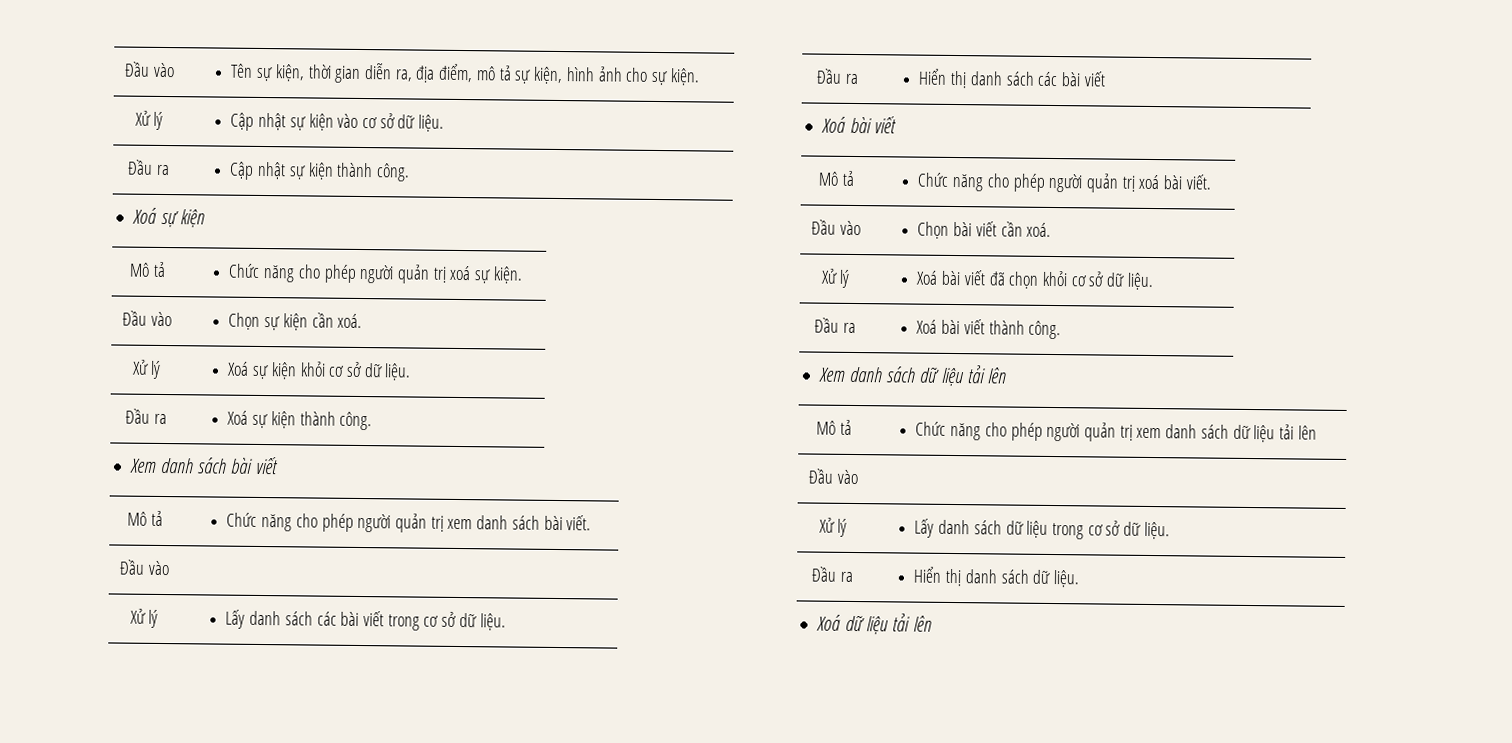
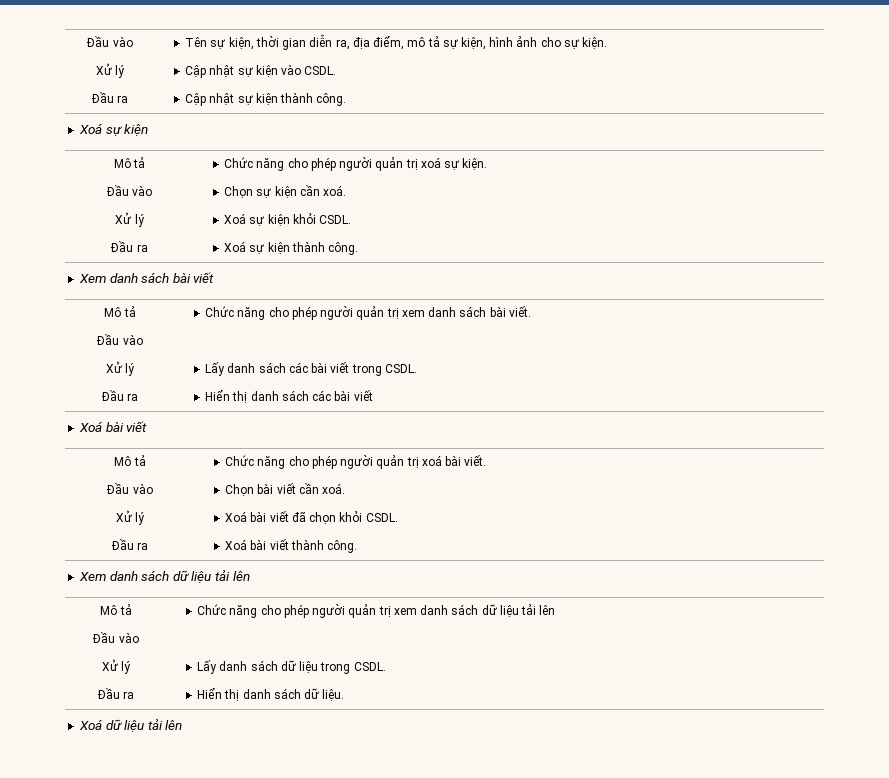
- Xử lý | Cập nhật sự kiện vào cơ sở dữ liệu.
+ Xử lý | Cập nhật sự kiện vào CSDL.
- Xử lý | Xoá sự kiện khỏi cơ sở dữ liệu.
+ Xử lý | Xoá sự kiện khỏi CSDL.
- Xử lý | Lấy danh sách các bài viết trong cơ sở dữ liệu.
+ Xử lý | Lấy danh sách các bài viết trong CSDL.
- Xử lý | Xoá bài viết đã chọn khỏi cơ sở dữ liệu.
+ Xử lý | Xoá bài viết đã chọn khỏi CSDL.
- Xử lý | Lấy danh sách dữ liệu trong cơ sở dữ liệu.
+ Xử lý | Lấy danh sách dữ liệu trong CSDL.

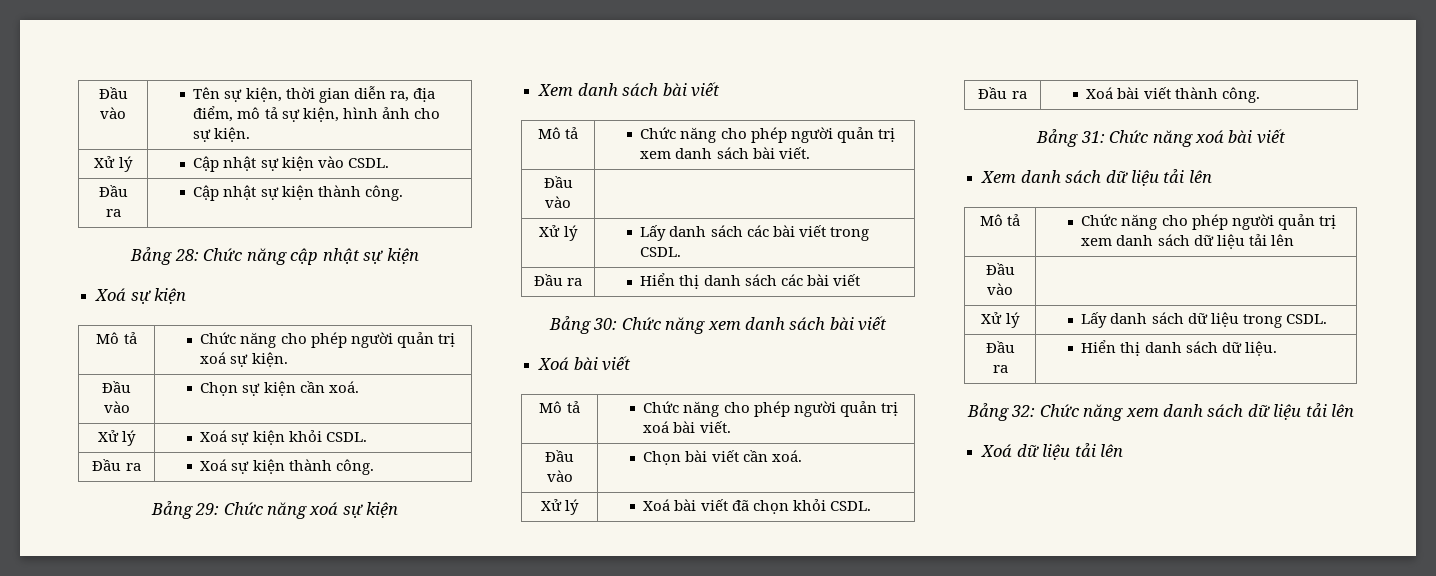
+ Bảng 28: Chức năng cập nhật sự kiện
+ Bảng 29: Chức năng xoá sự kiện
+ Bảng 30: Chức năng xem danh sách bài viết
+ Bảng 31: Chức năng xoá bài viết
+ Bảng 32: Chức năng xem danh sách dữ liệu tải lên

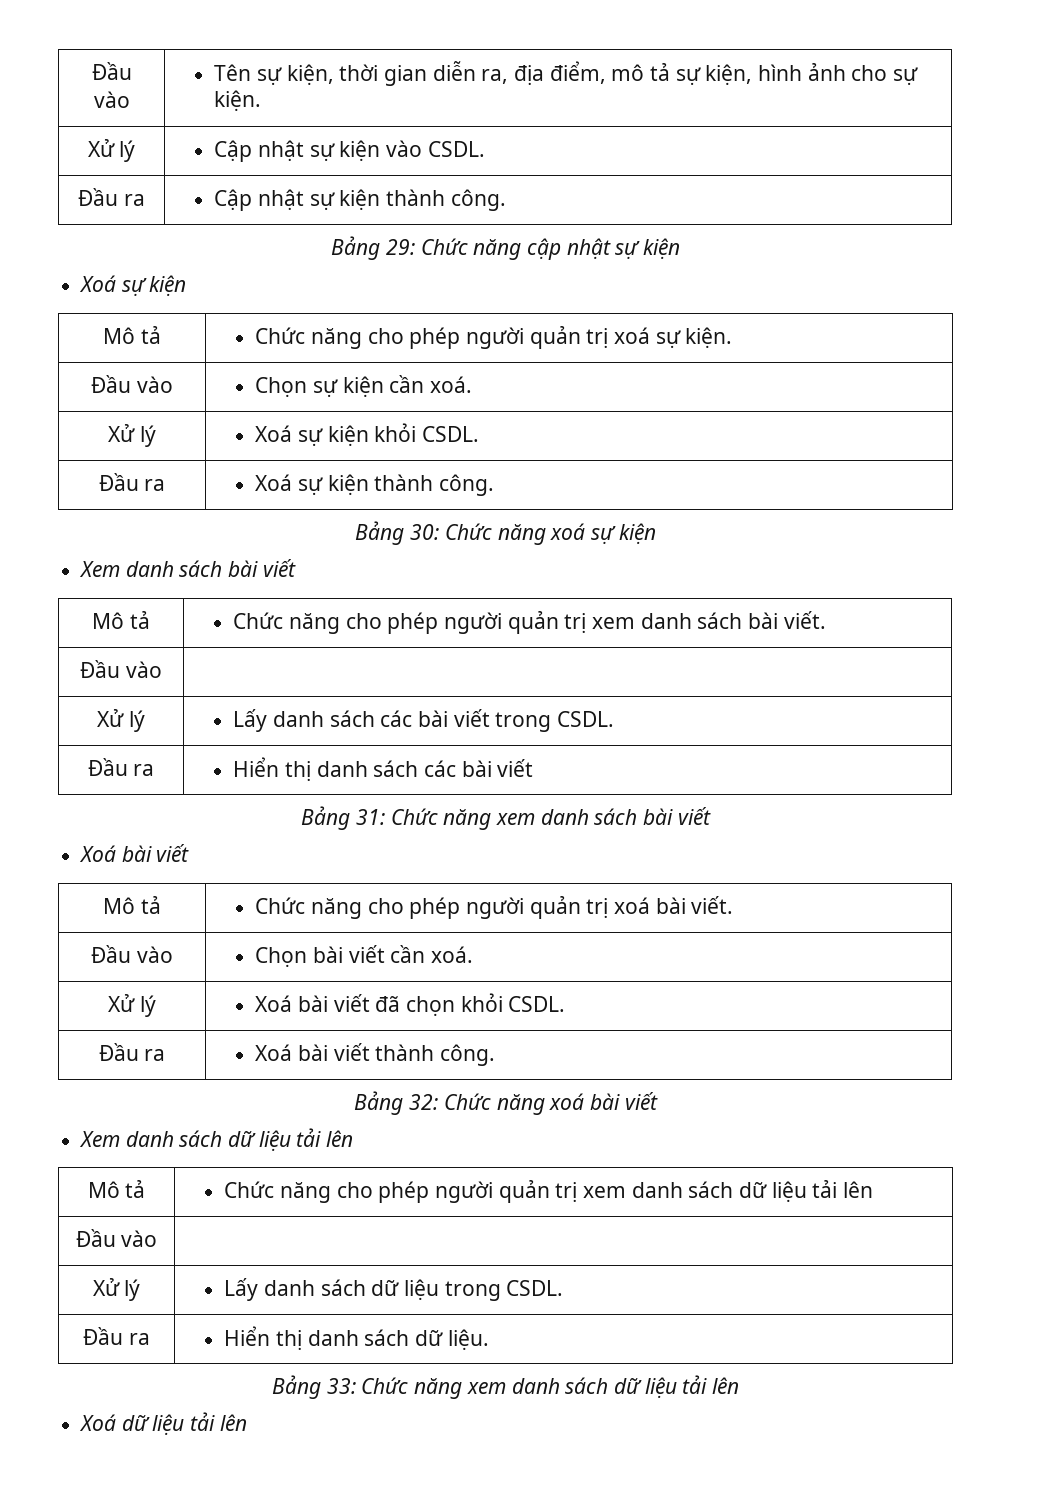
- Bảng 28: Chức năng cập nhật sự kiện
+ Bảng 29: Chức năng cập nhật sự kiện
- Bảng 29: Chức năng xoá sự kiện
+ Bảng 30: Chức năng xoá sự kiện
- Bảng 30: Chức năng xem danh sách bài viết
+ Bảng 31: Chức năng xem danh sách bài viết
- Bảng 31: Chức năng xoá bài viết
+ Bảng 32: Chức năng xoá bài viết
- Bảng 32: Chức năng xem danh sách dữ liệu tải lên
+ Bảng 33: Chức năng xem danh sách dữ liệu tải lên

